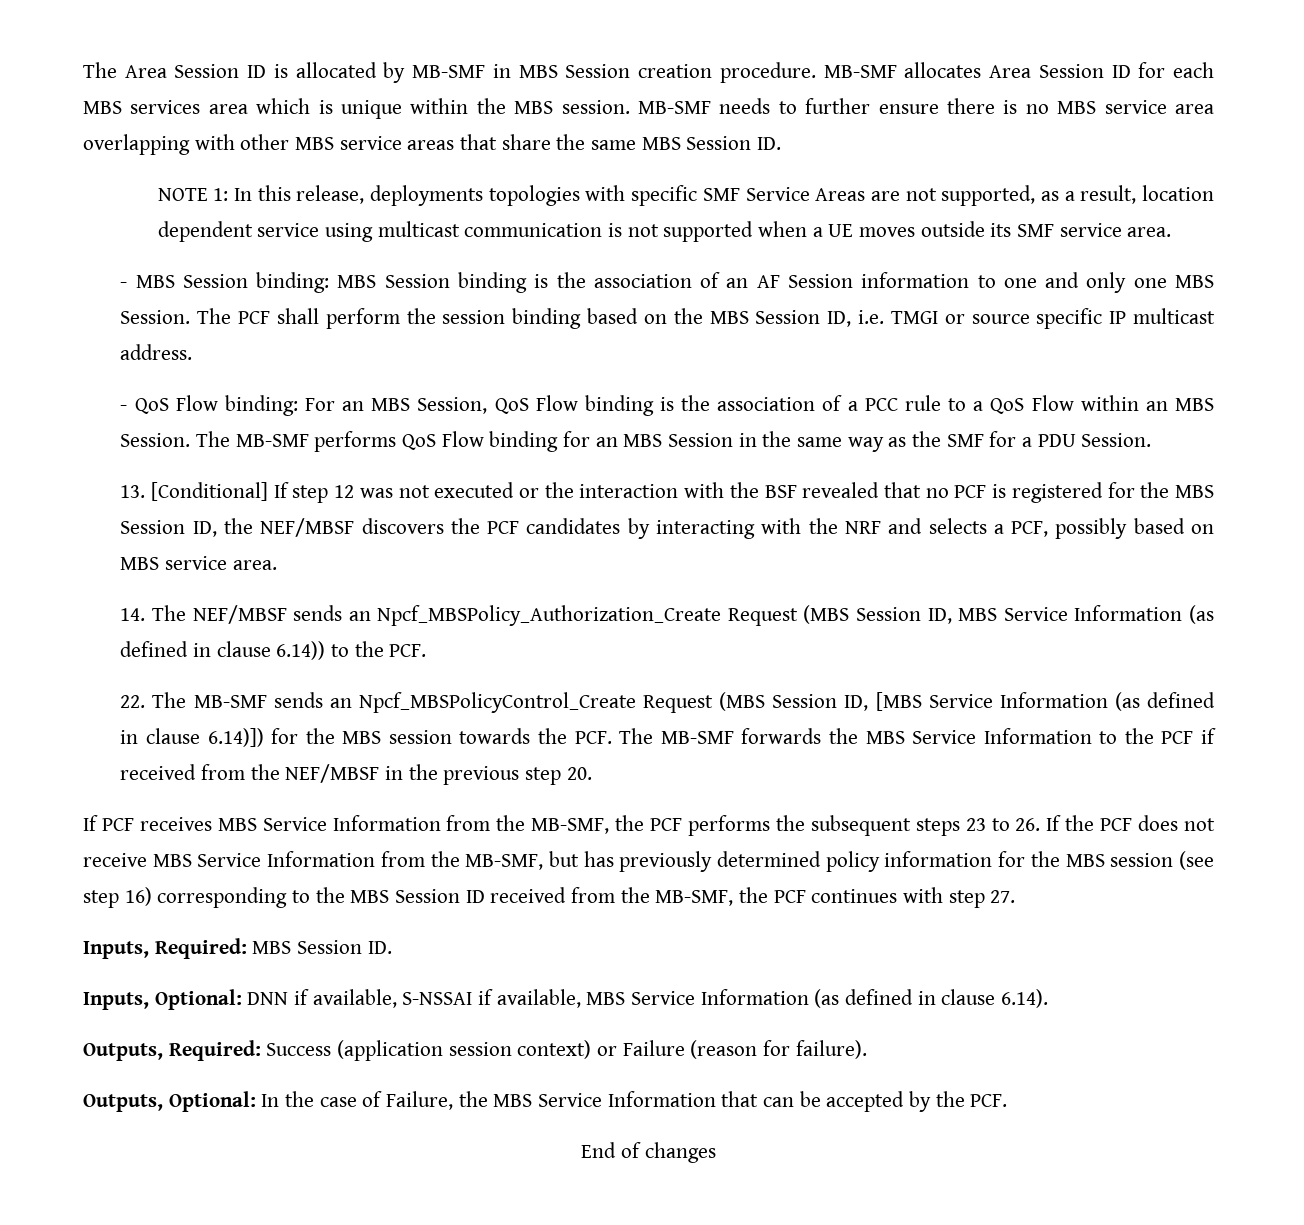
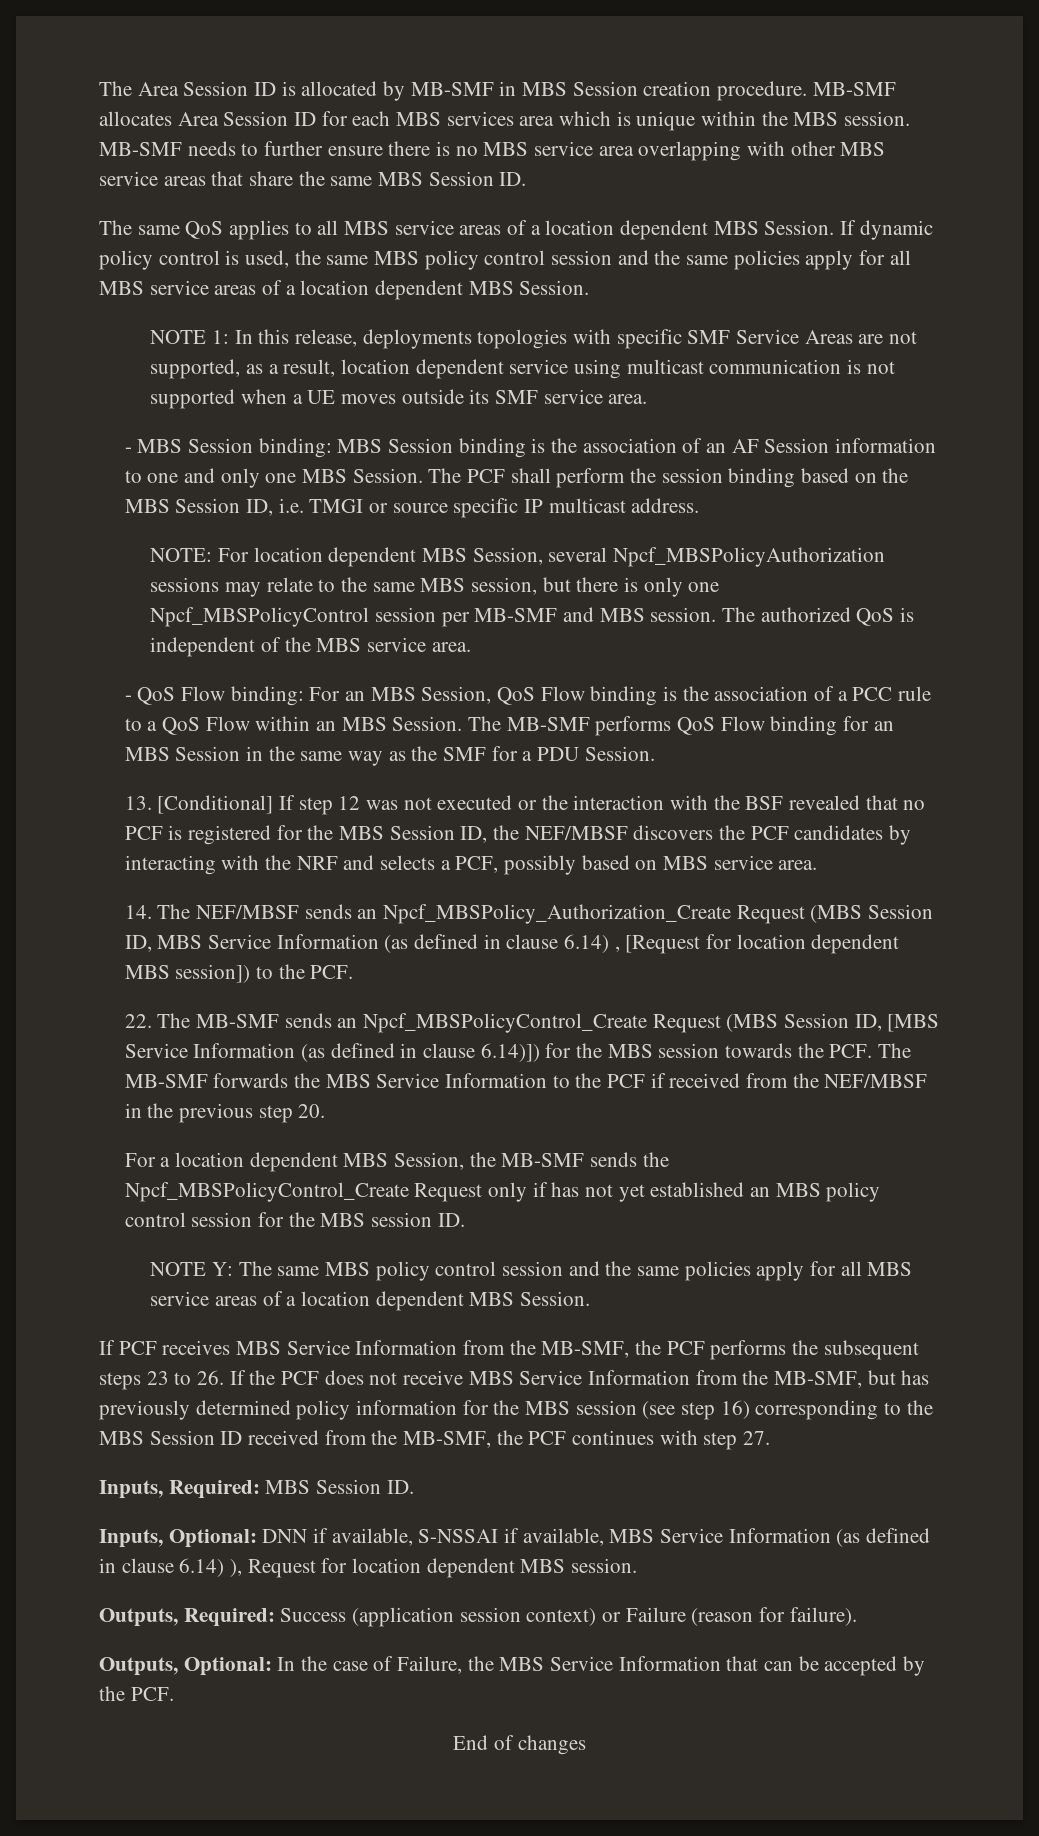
+ The same QoS applies to all MBS service areas of a location dependent MBS Session. If dynamic policy control is used, the same MBS policy control session and the same policies apply for all MBS service areas of a location dependent MBS Session.
+ NOTE: For location dependent MBS Session, several Npcf_MBSPolicyAuthorization sessions may relate to the same MBS session, but there is only one Npcf_MBSPolicyControl session per MB-SMF and MBS session. The authorized QoS is independent of the MBS service area.
- 14. The NEF/MBSF sends an Npcf_MBSPolicy_Authorization_Create Request (MBS Session ID, MBS Service Information (as defined in clause 6.14)) to the PCF.
+ 14. The NEF/MBSF sends an Npcf_MBSPolicy_Authorization_Create Request (MBS Session ID, MBS Service Information (as defined in clause 6.14) , [Request for location dependent MBS session]) to the PCF.
+ For a location dependent MBS Session, the MB-SMF sends the Npcf_MBSPolicyControl_Create Request only if has not yet established an MBS policy control session for the MBS session ID.
+ NOTE Y: The same MBS policy control session and the same policies apply for all MBS service areas of a location dependent MBS Session.
- Inputs, Optional: DNN if available, S-NSSAI if available, MBS Service Information (as defined in clause 6.14).
+ Inputs, Optional: DNN if available, S-NSSAI if available, MBS Service Information (as defined in clause 6.14) ), Request for location dependent MBS session.

